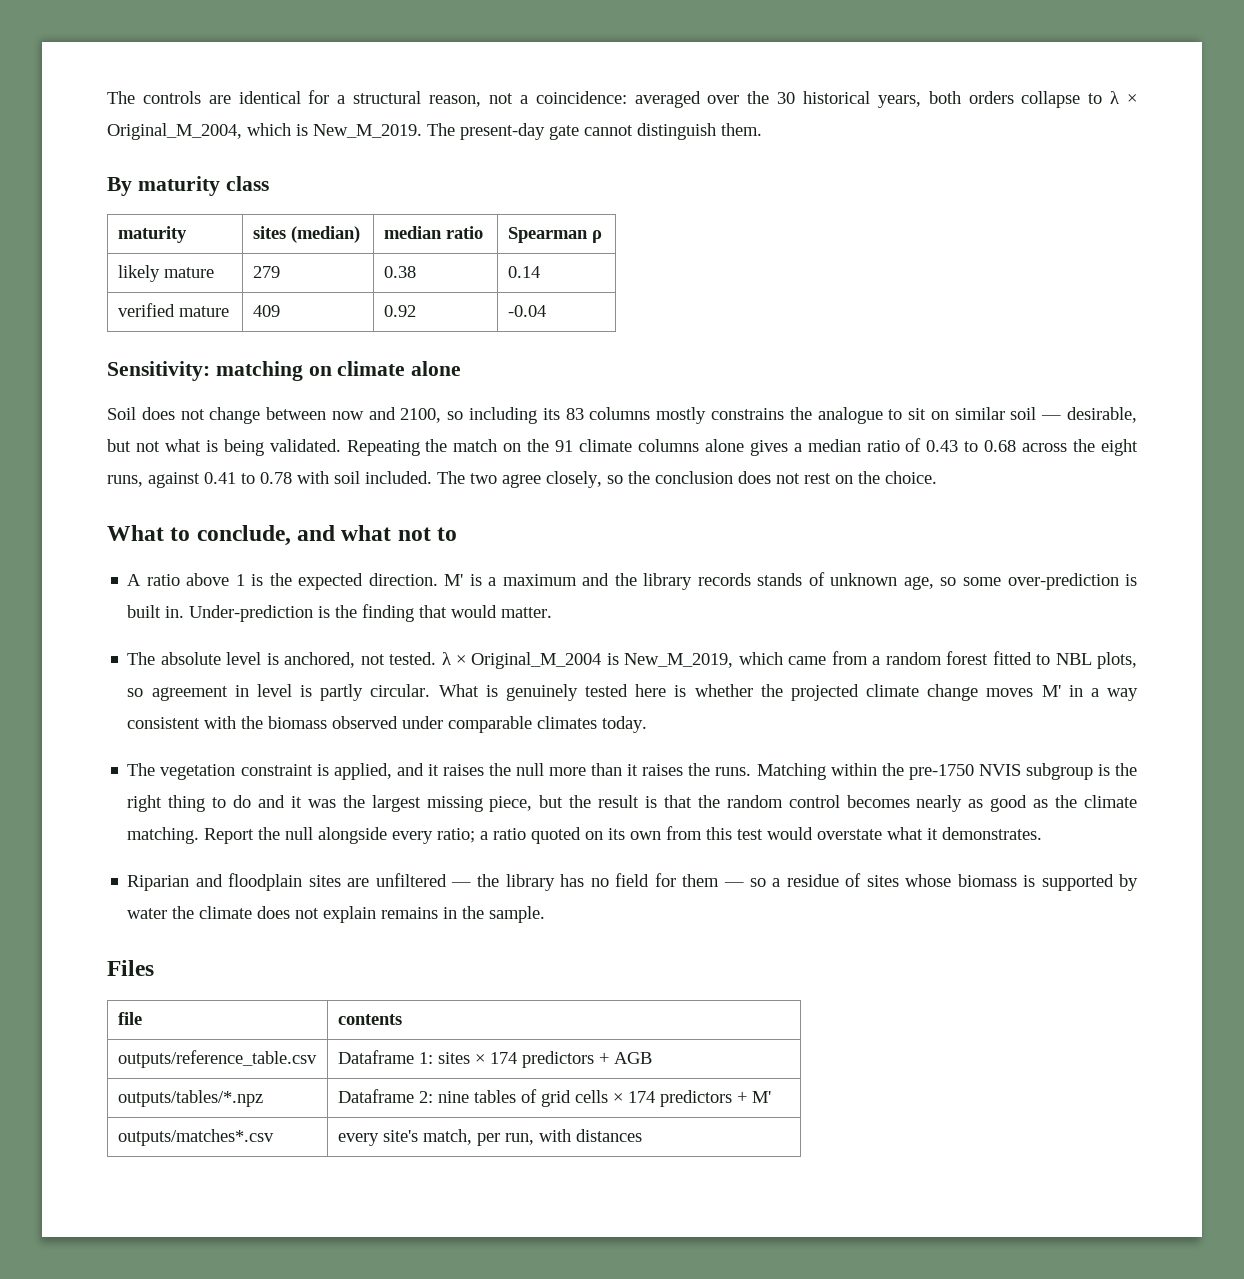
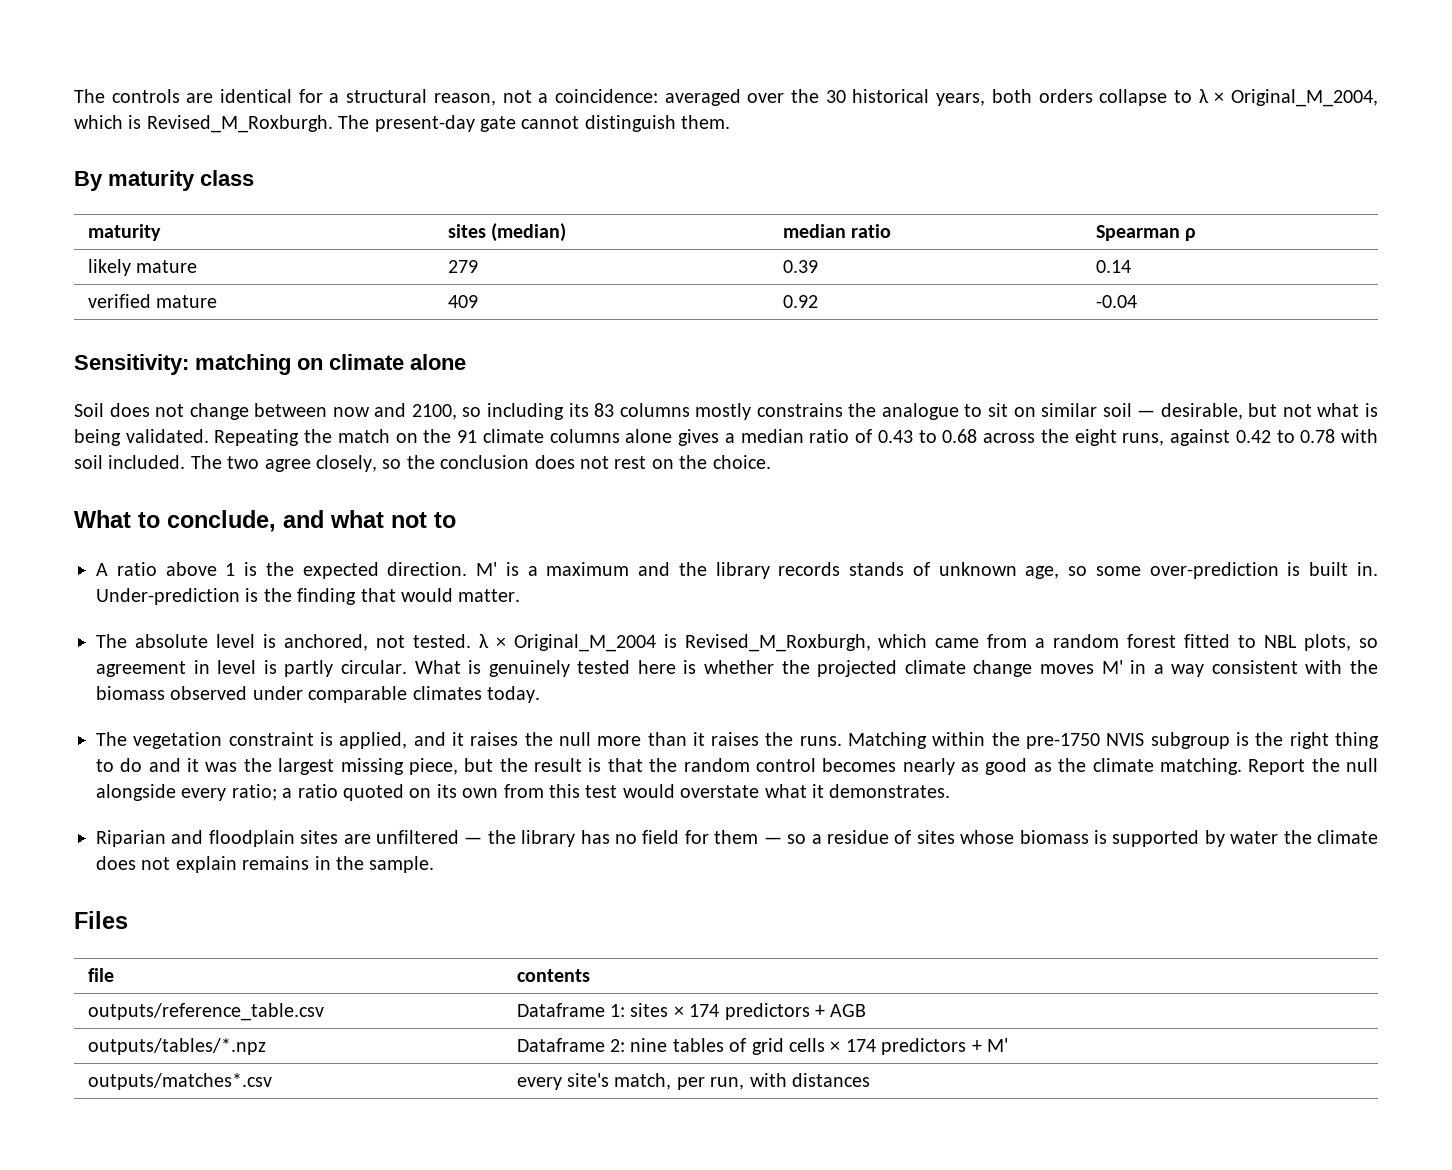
- The controls are identical for a structural reason, not a coincidence: averaged over the 30 historical years, both orders collapse to λ × Original_M_2004, which is New_M_2019.
+ The controls are identical for a structural reason, not a coincidence: averaged over the 30 historical years, both orders collapse to λ × Original_M_2004, which is Revised_M_Roxburgh.
- likely mature | 279 | 0.38 | 0.14
+ likely mature | 279 | 0.39 | 0.14
- Repeating the match on the 91 climate columns alone gives a median ratio of 0.43 to 0.68 across the eight runs, against 0.41 to 0.78 with soil included.
+ Repeating the match on the 91 climate columns alone gives a median ratio of 0.43 to 0.68 across the eight runs, against 0.42 to 0.78 with soil included.
- The absolute level is anchored, not tested. λ × Original_M_2004 is New_M_2019, which came from a random forest fitted to NBL plots, so agreement in level is partly circular.
+ The absolute level is anchored, not tested. λ × Original_M_2004 is Revised_M_Roxburgh, which came from a random forest fitted to NBL plots, so agreement in level is partly circular.

